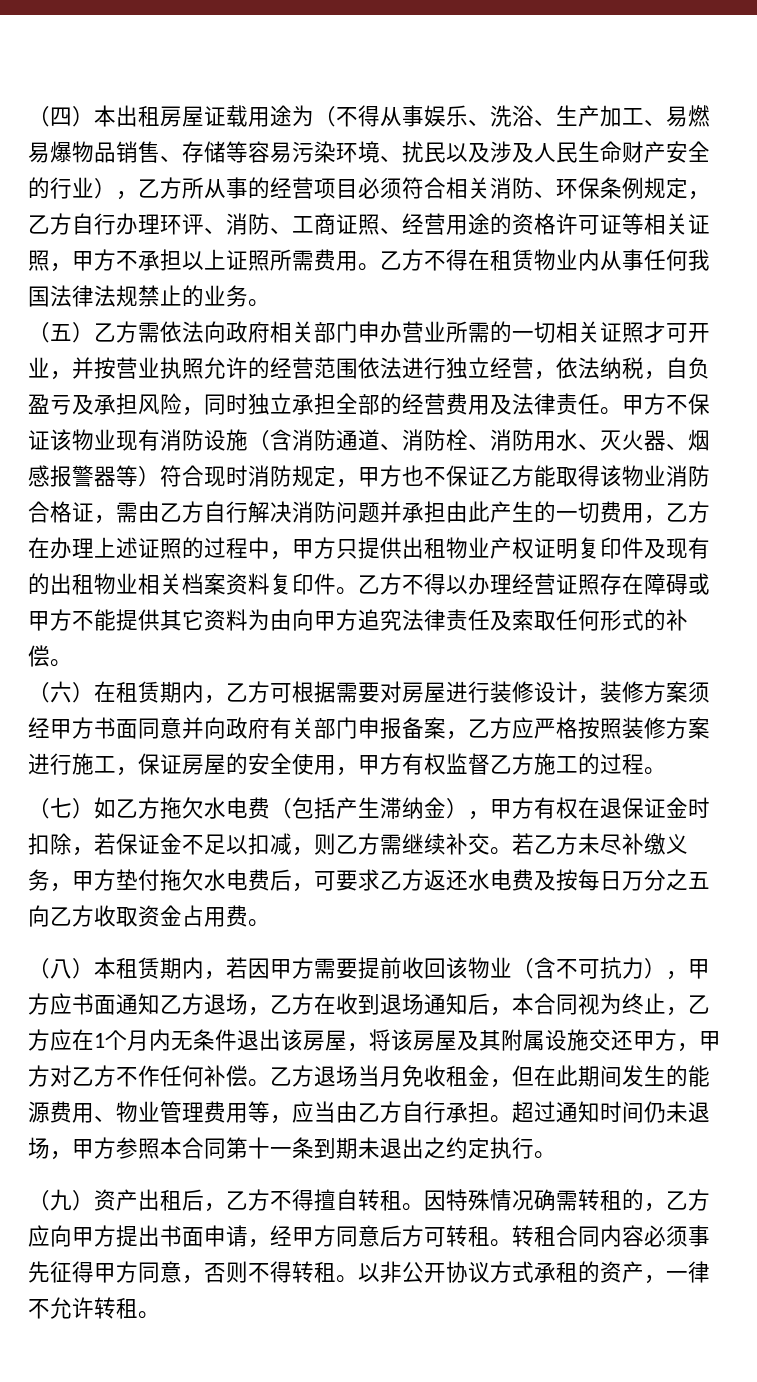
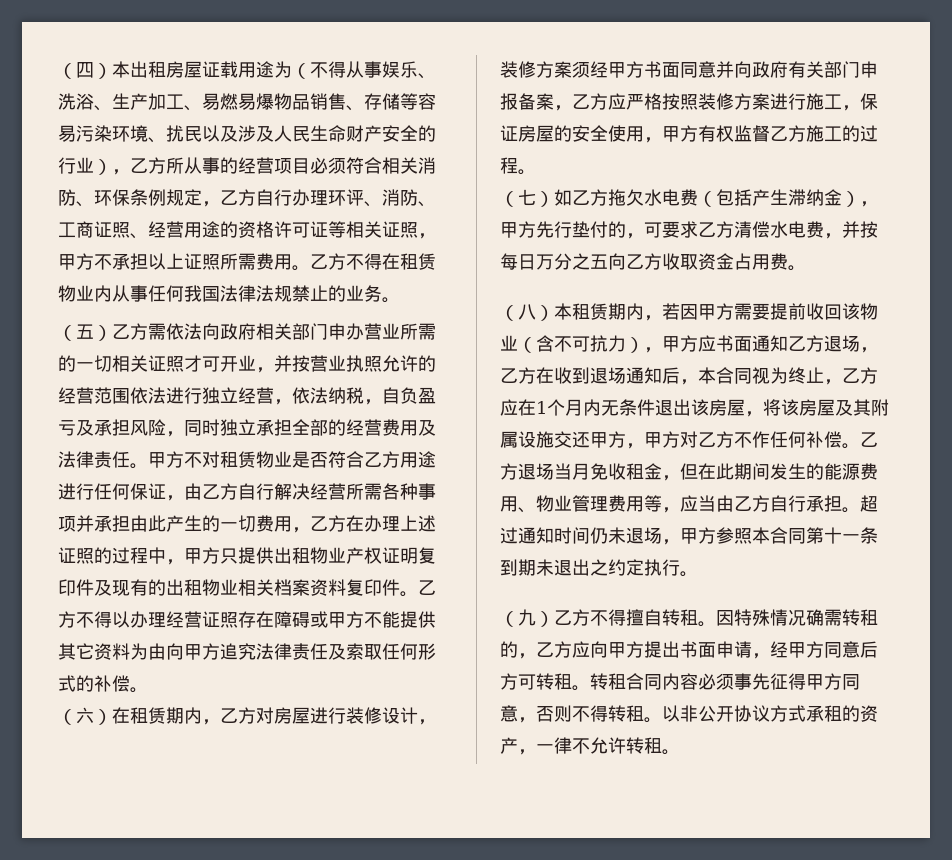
- 甲方不保证该物业现有消防设施（含消防通道、消防栓、消防用水、灭火器、烟感报警器等）符合现时消防规定，甲方也不保证乙方能取得该物业消防合格证，需由乙方自行解决消防问题并承担由此产生的一切费用，乙方在办理上述证照的过程中，甲方只提供出租物业产权证明复印件及现有的出租物业相关档案资料复印件。
+ 甲方不对租赁物业是否符合乙方用途进行任何保证，由乙方自行解决经营所需各种事项并承担由此产生的一切费用，乙方在办理上述证照的过程中，甲方只提供出租物业产权证明复印件及现有的出租物业相关档案资料复印件。
- （六）在租赁期内，乙方可根据需要对房屋进行装修设计，装修方案须经甲方书面同意并向政府有关部门申报备案，乙方应严格按照装修方案进行施工，保证房屋的安全使用，甲方有权监督乙方施工的过程。
+ （六）在租赁期内，乙方对房屋进行装修设计，装修方案须经甲方书面同意并向政府有关部门申报备案，乙方应严格按照装修方案进行施工，保证房屋的安全使用，甲方有权监督乙方施工的过程。
- （七）如乙方拖欠水电费（包括产生滞纳金），甲方有权在退保证金时扣除，若保证金不足以扣减，则乙方需继续补交。若乙方未尽补缴义务，甲方垫付拖欠水电费后，可要求乙方返还水电费及按每日万分之五向乙方收取资金占用费。
+ （七）如乙方拖欠水电费（包括产生滞纳金），甲方先行垫付的，可要求乙方清偿水电费，并按每日万分之五向乙方收取资金占用费。
- （九）资产出租后，乙方不得擅自转租。
+ （九）乙方不得擅自转租。

